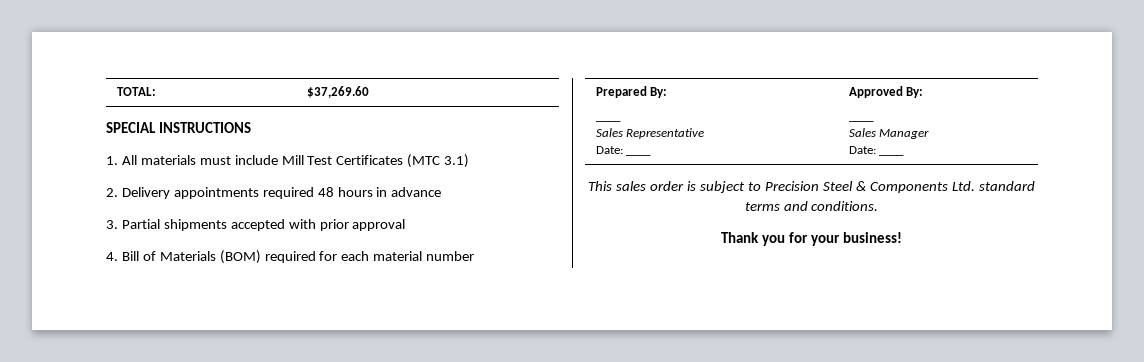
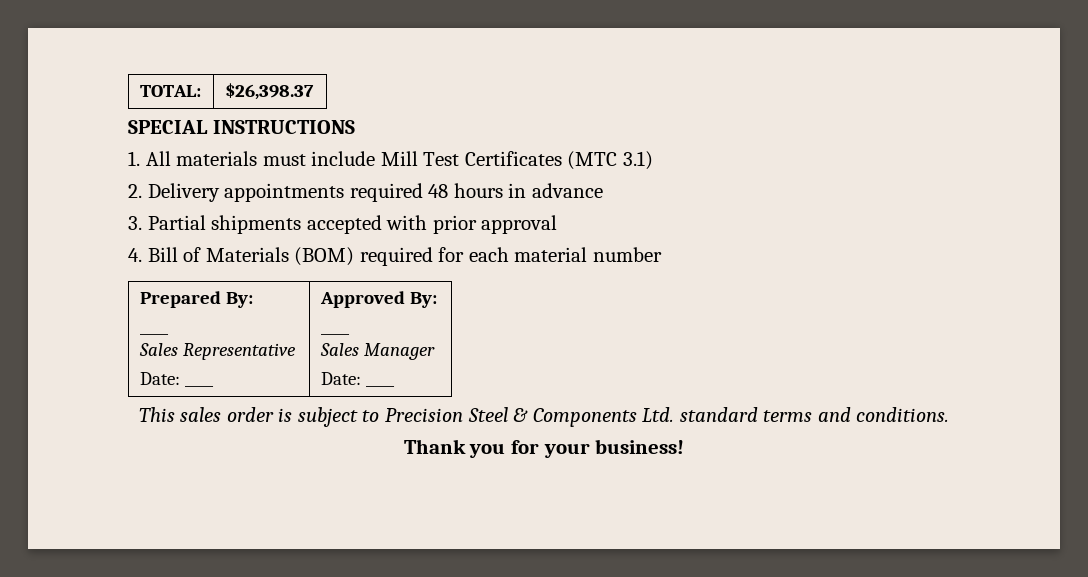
- TOTAL: | $37,269.60
+ TOTAL: | $26,398.37

